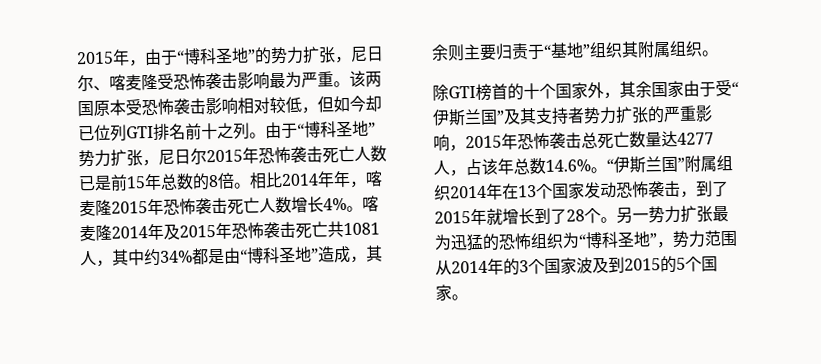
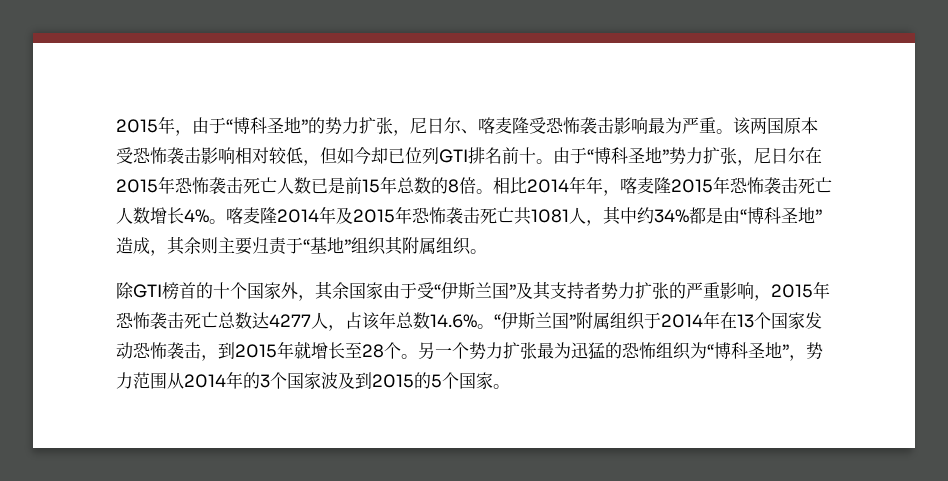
- 该两国原本受恐怖袭击影响相对较低，但如今却已位列GTI排名前十之列。
+ 该两国原本受恐怖袭击影响相对较低，但如今却已位列GTI排名前十。
- 由于“博科圣地”势力扩张，尼日尔2015年恐怖袭击死亡人数已是前15年总数的8倍。
+ 由于“博科圣地”势力扩张，尼日尔在2015年恐怖袭击死亡人数已是前15年总数的8倍。
- 除GTI榜首的十个国家外，其余国家由于受“伊斯兰国”及其支持者势力扩张的严重影响，2015年恐怖袭击总死亡数量达4277人，占该年总数14.6%。
+ 除GTI榜首的十个国家外，其余国家由于受“伊斯兰国”及其支持者势力扩张的严重影响，2015年恐怖袭击死亡总数达4277人，占该年总数14.6%。
- “伊斯兰国”附属组织2014年在13个国家发动恐怖袭击，到了2015年就增长到了28个。
+ “伊斯兰国”附属组织于2014年在13个国家发动恐怖袭击，到2015年就增长至28个。
- 另一势力扩张最为迅猛的恐怖组织为“博科圣地”，势力范围从2014年的3个国家波及到2015的5个国家。
+ 另一个势力扩张最为迅猛的恐怖组织为“博科圣地”，势力范围从2014年的3个国家波及到2015的5个国家。

